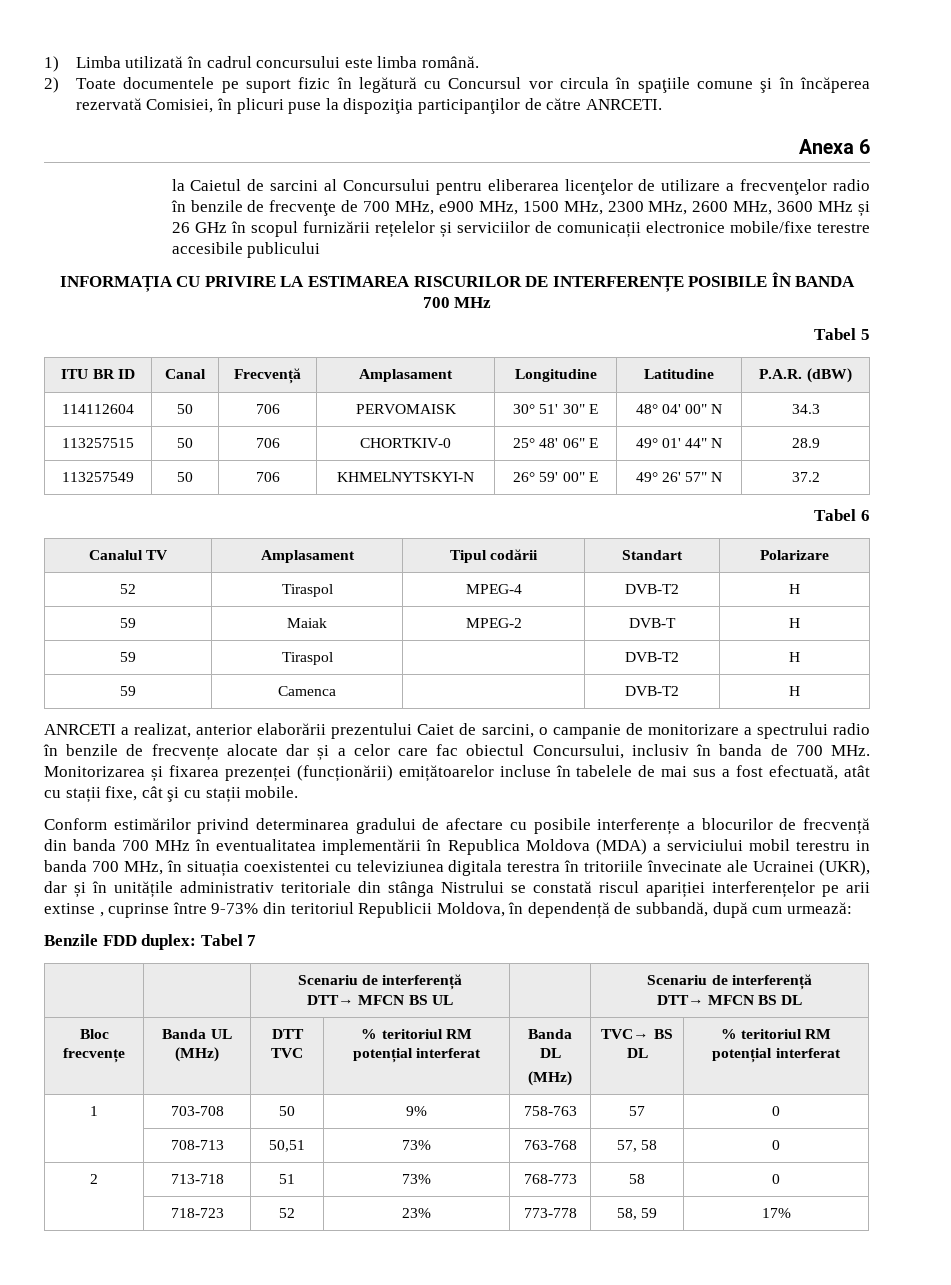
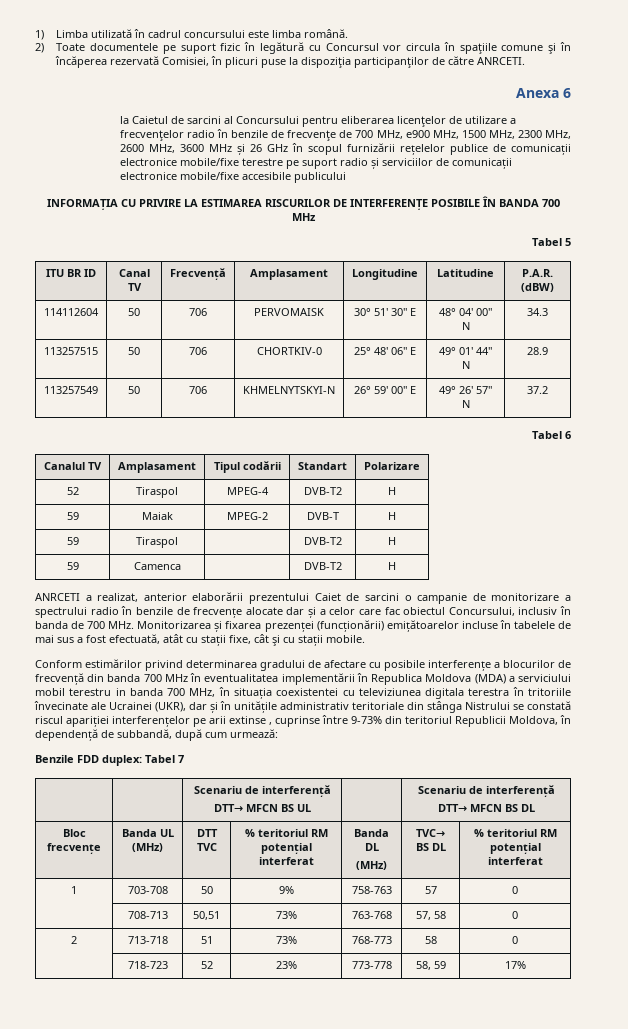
- la Caietul de sarcini al Concursului pentru eliberarea licenţelor de utilizare a frecvenţelor radio în benzile de frecvenţe de 700 MHz, e900 MHz, 1500 MHz, 2300 MHz, 2600 MHz, 3600 MHz și 26 GHz în scopul furnizării rețelelor și serviciilor de comunicații electronice mobile/fixe terestre accesibile publicului
+ la Caietul de sarcini al Concursului pentru eliberarea licenţelor de utilizare a frecvenţelor radio în benzile de frecvenţe de 700 MHz, e900 MHz, 1500 MHz, 2300 MHz, 2600 MHz, 3600 MHz și 26 GHz în scopul furnizării rețelelor publice de comunicații electronice mobile/fixe terestre pe suport radio și serviciilor de comunicații electronice mobile/fixe accesibile publicului
- ITU BR ID | Canal | Frecvență | Amplasament | Longitudine | Latitudine | P.A.R. (dBW)
+ ITU BR ID | Canal TV | Frecvență | Amplasament | Longitudine | Latitudine | P.A.R. (dBW)
- ANRCETI a realizat, anterior elaborării prezentului Caiet de sarcini, o campanie de monitorizare a spectrului radio în benzile de frecvențe alocate dar și a celor care fac obiectul Concursului, inclusiv în banda de 700 MHz. Monitorizarea și fixarea prezenței (funcționării) emițătoarelor incluse în tabelele de mai sus a fost efectuată, atât cu stații fixe, cât şi cu stații mobile.
+ ANRCETI a realizat, anterior elaborării prezentului Caiet de sarcini o campanie de monitorizare a spectrului radio în benzile de frecvențe alocate dar și a celor care fac obiectul Concursului, inclusiv în banda de 700 MHz. Monitorizarea și fixarea prezenței (funcționării) emițătoarelor incluse în tabelele de mai sus a fost efectuată, atât cu stații fixe, cât şi cu stații mobile.

